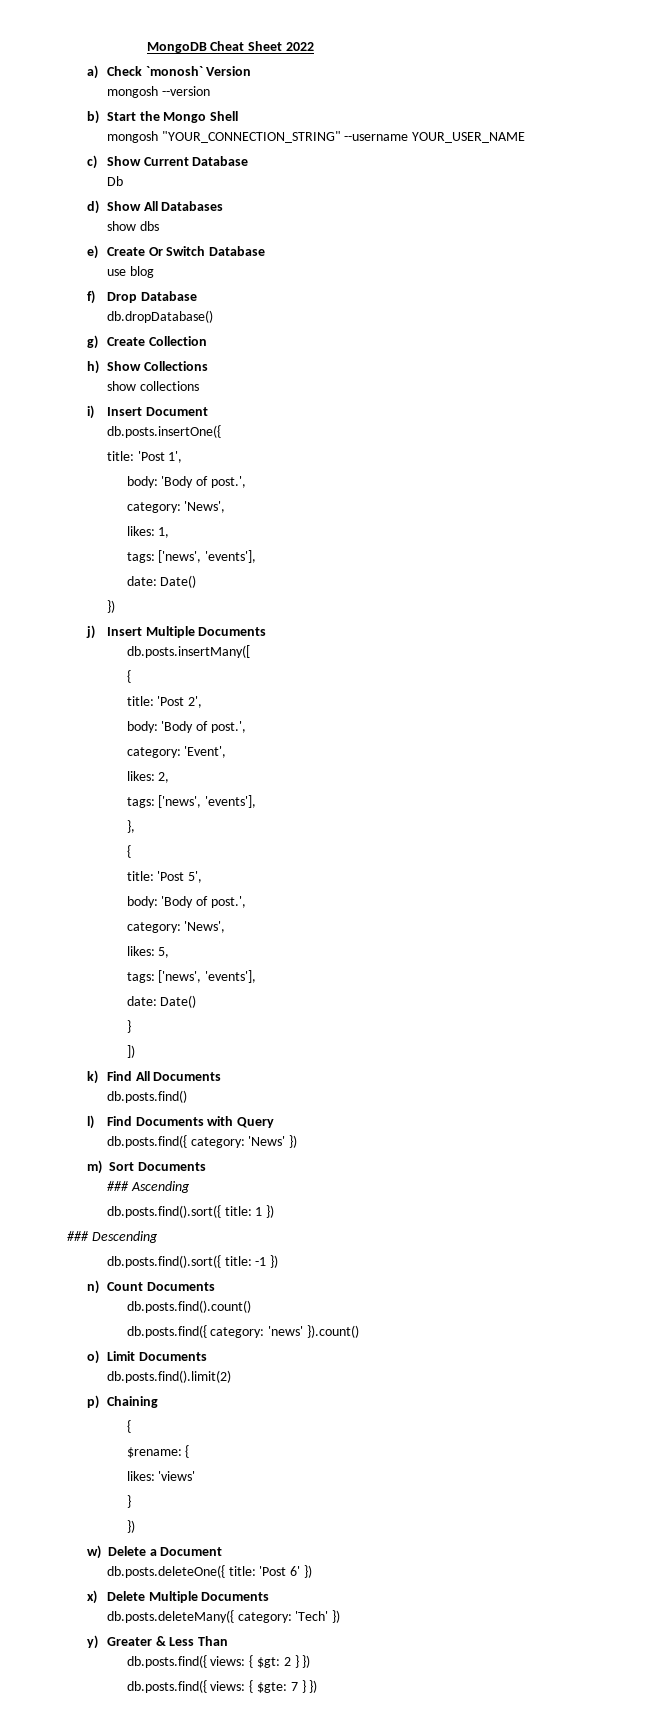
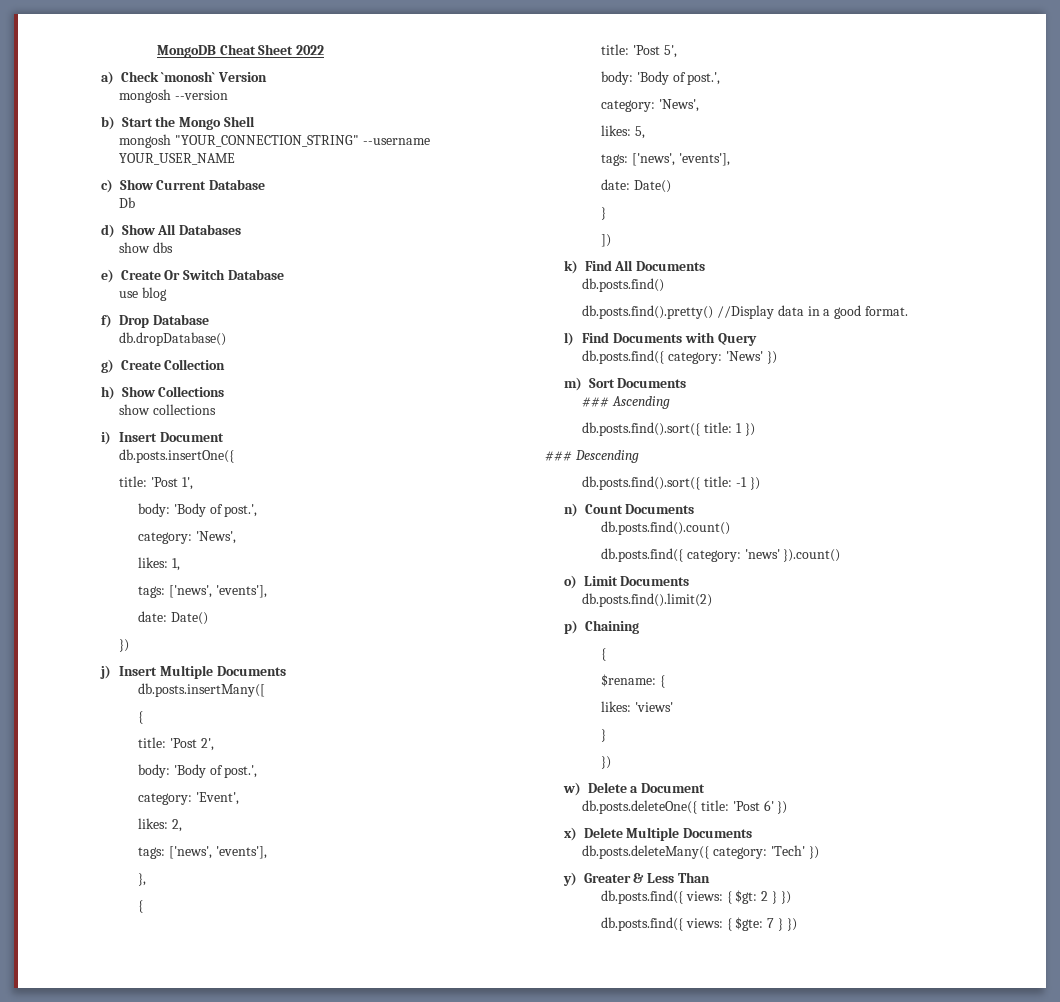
+ db.posts.find().pretty() //Display data in a good format.

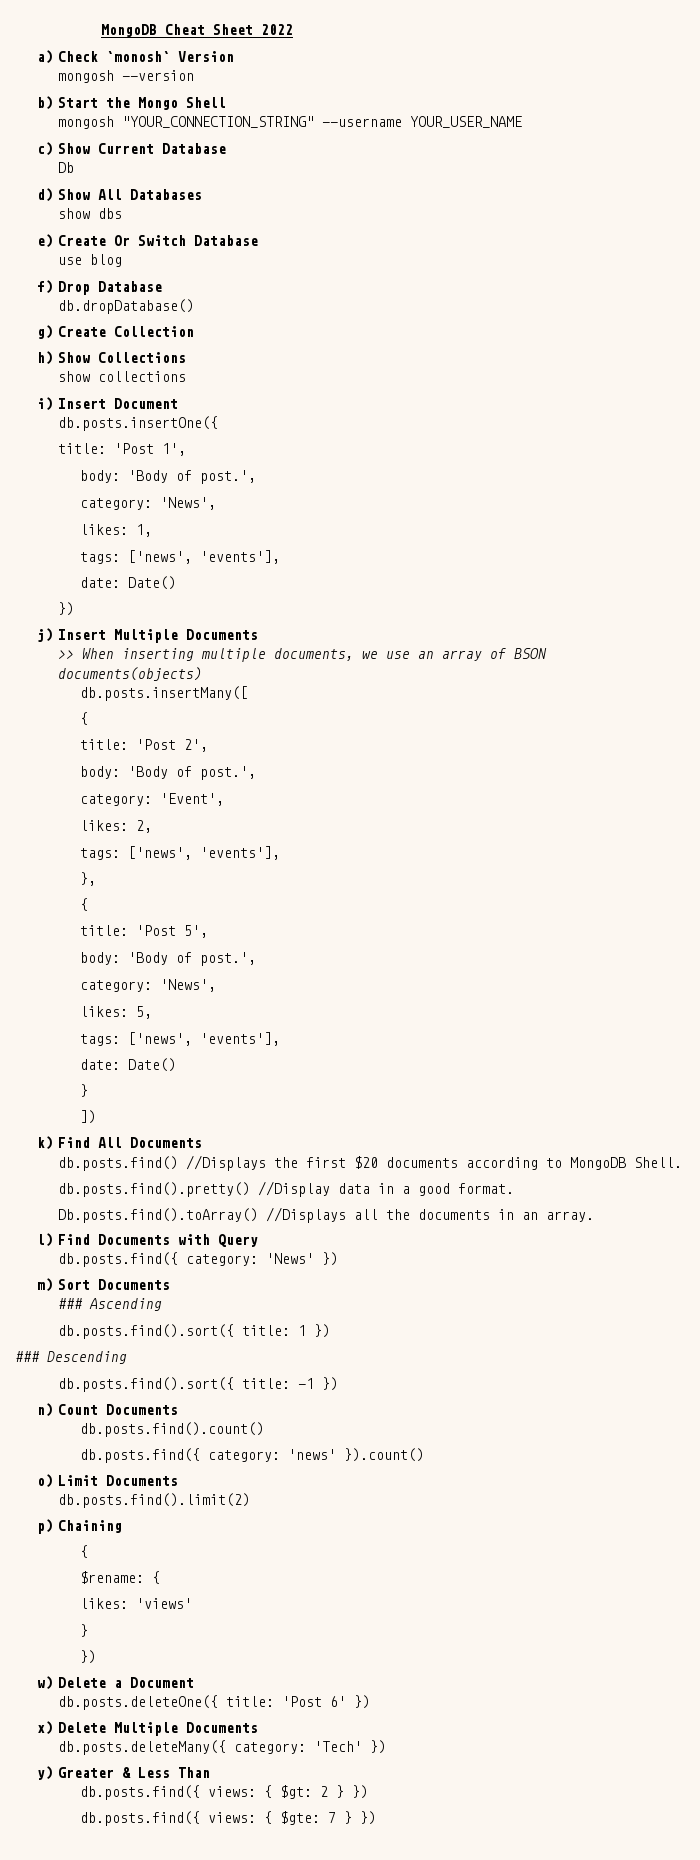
+ >> When inserting multiple documents, we use an array of BSON documents(objects)
- db.posts.find()
+ db.posts.find() //Displays the first $20 documents according to MongoDB Shell.
+ Db.posts.find().toArray() //Displays all the documents in an array.

